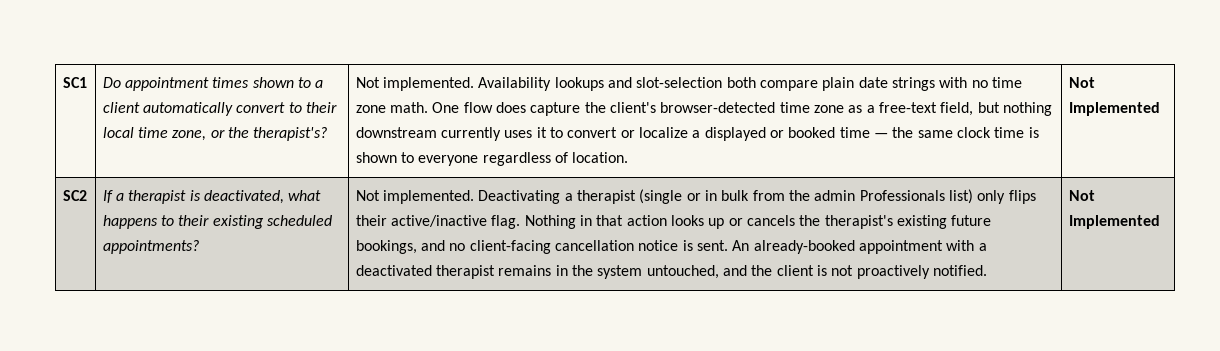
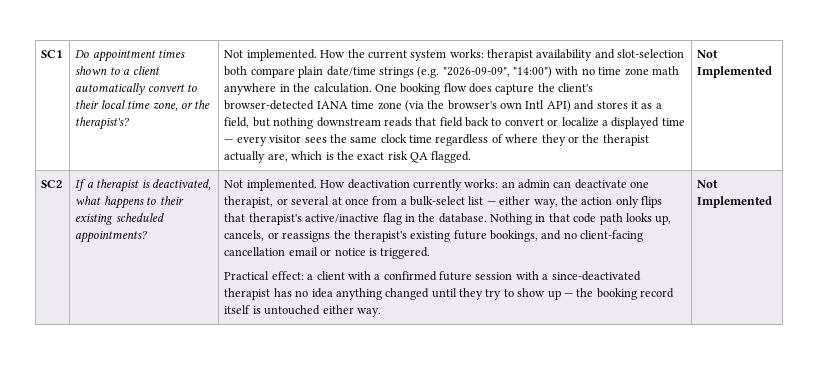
- Availability lookups and slot-selection both compare plain date strings with no time zone math. One flow does capture the client's browser-detected time zone as a free-text field, but nothing downstream currently uses it to convert or localize a displayed or booked time — the same clock time is shown to everyone regardless of location.
+ How the current system works: therapist availability and slot-selection both compare plain date/time strings (e.g. "2026-09-09", "14:00") with no time zone math anywhere in the calculation. One booking flow does capture the client's browser-detected IANA time zone (via the browser's own Intl API) and stores it as a field, but nothing downstream reads that field back to convert or localize a displayed time — every visitor sees the same clock time regardless of where they or the therapist actually are, which is the exact risk QA flagged.
- Deactivating a therapist (single or in bulk from the admin Professionals list) only flips their active/inactive flag. Nothing in that action looks up or cancels the therapist's existing future bookings, and no client-facing cancellation notice is sent. An already-booked appointment with a deactivated therapist remains in the system untouched, and the client is not proactively notified.
+ How deactivation currently works: an admin can deactivate one therapist, or several at once from a bulk-select list — either way, the action only flips that therapist's active/inactive flag in the database. Nothing in that code path looks up, cancels, or reassigns the therapist's existing future bookings, and no client-facing cancellation email or notice is triggered.
+ Practical effect: a client with a confirmed future session with a since-deactivated therapist has no idea anything changed until they try to show up — the booking record itself is untouched either way.

